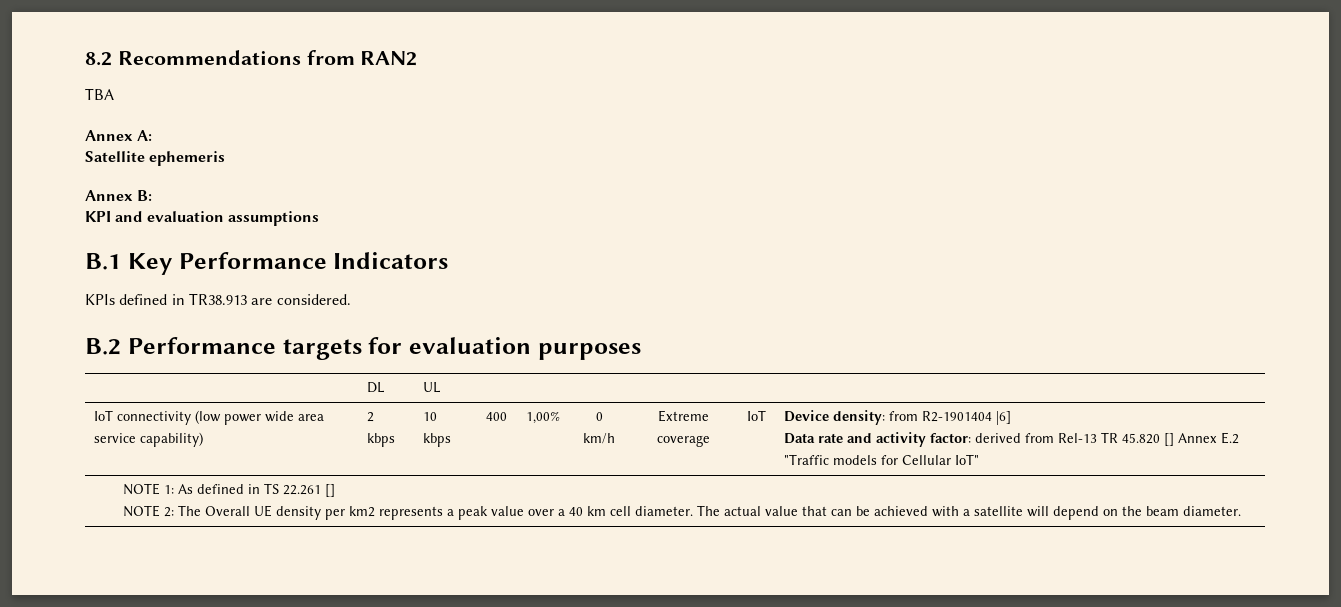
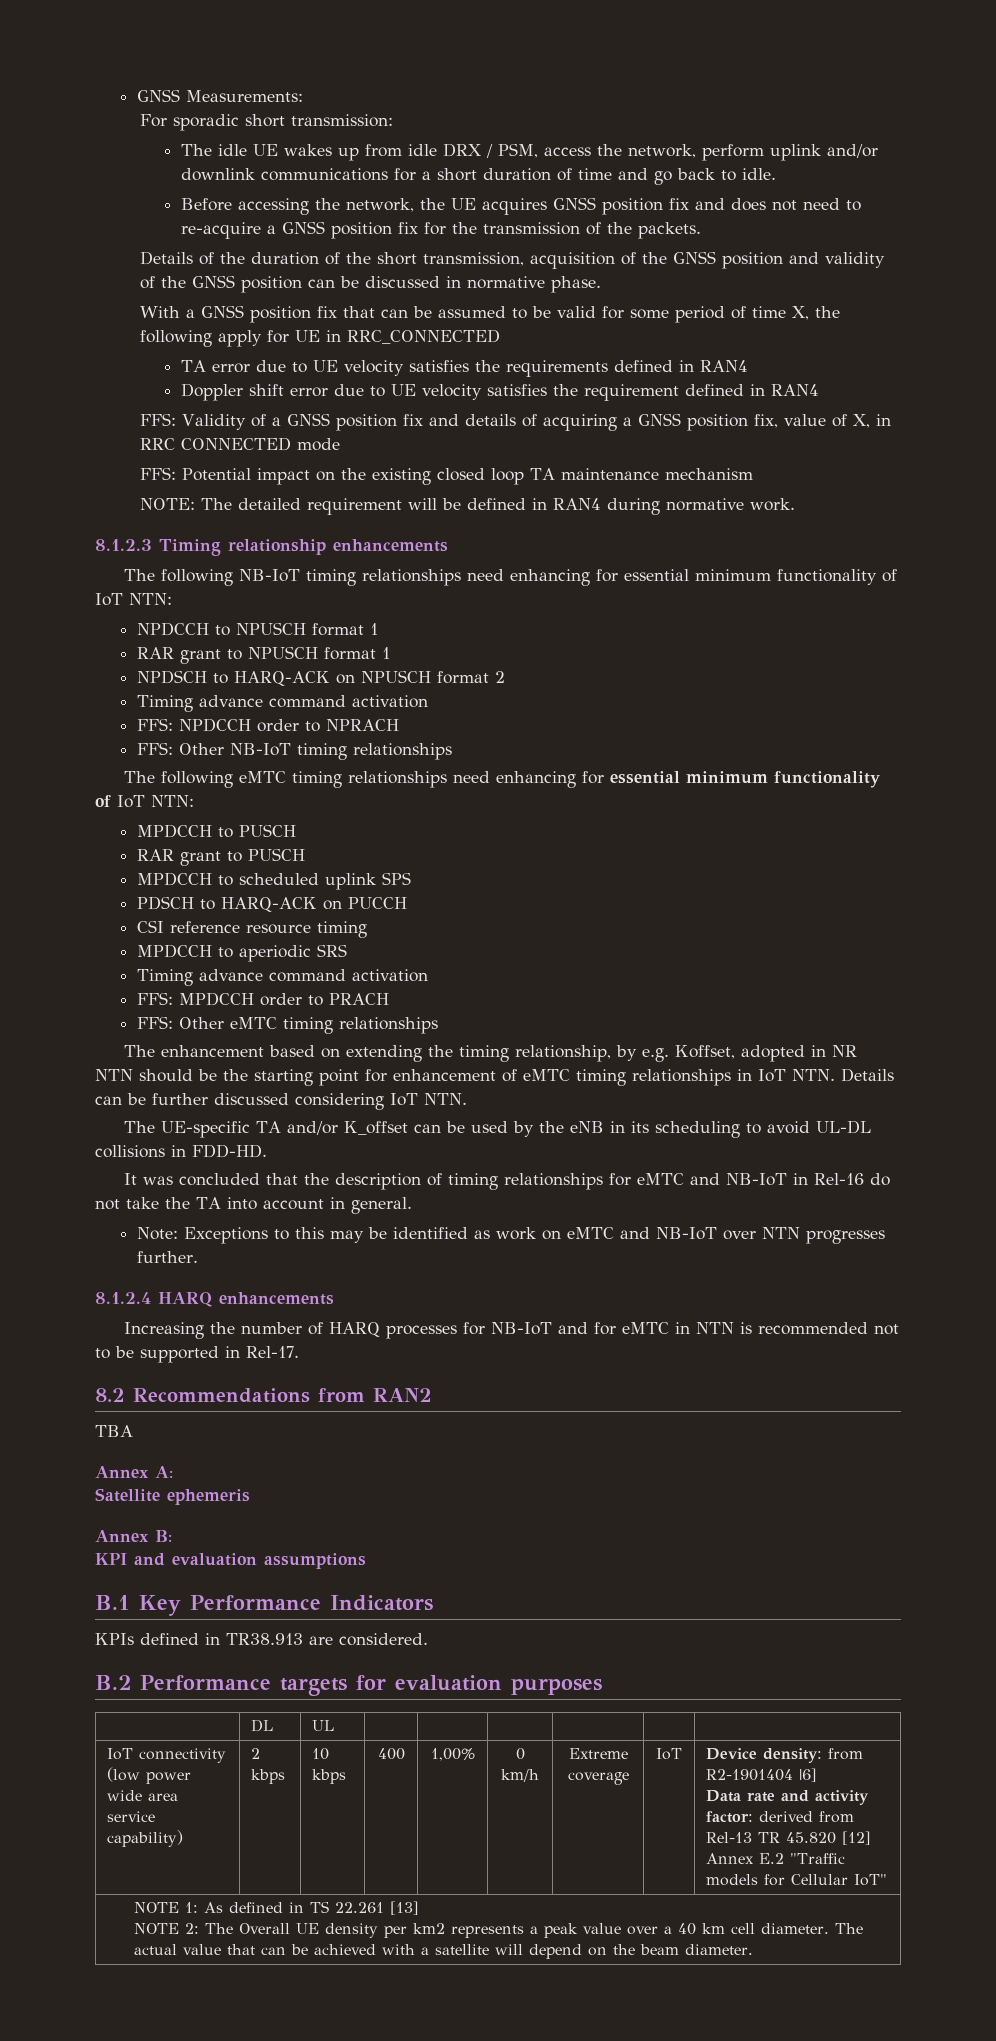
+ GNSS Measurements:
+ For sporadic short transmission:
+ The idle UE wakes up from idle DRX / PSM, access the network, perform uplink and/or downlink communications for a short duration of time and go back to idle.
+ Before accessing the network, the UE acquires GNSS position fix and does not need to re-acquire a GNSS position fix for the transmission of the packets.
+ Details of the duration of the short transmission, acquisition of the GNSS position and validity of the GNSS position can be discussed in normative phase.
+ With a GNSS position fix that can be assumed to be valid for some period of time X, the following apply for UE in RRC_CONNECTED
+ TA error due to UE velocity satisfies the requirements defined in RAN4
+ Doppler shift error due to UE velocity satisfies the requirement defined in RAN4
+ FFS: Validity of a GNSS position fix and details of acquiring a GNSS position fix, value of X, in RRC CONNECTED mode
+ FFS: Potential impact on the existing closed loop TA maintenance mechanism
+ NOTE: The detailed requirement will be defined in RAN4 during normative work.
+ 8.1.2.3 Timing relationship enhancements
+ The following NB-IoT timing relationships need enhancing for essential minimum functionality of IoT NTN:
+ NPDCCH to NPUSCH format 1
+ RAR grant to NPUSCH format 1
+ NPDSCH to HARQ-ACK on NPUSCH format 2
+ Timing advance command activation
+ FFS: NPDCCH order to NPRACH
+ FFS: Other NB-IoT timing relationships
+ The following eMTC timing relationships need enhancing for essential minimum functionality of IoT NTN:
+ MPDCCH to PUSCH
+ RAR grant to PUSCH
+ MPDCCH to scheduled uplink SPS
+ PDSCH to HARQ-ACK on PUCCH
+ CSI reference resource timing
+ MPDCCH to aperiodic SRS
+ Timing advance command activation
+ FFS: MPDCCH order to PRACH
+ FFS: Other eMTC timing relationships
+ The enhancement based on extending the timing relationship, by e.g. Koffset, adopted in NR NTN should be the starting point for enhancement of eMTC timing relationships in IoT NTN. Details can be further discussed considering IoT NTN.
+ The UE-specific TA and/or K_offset can be used by the eNB in its scheduling to avoid UL-DL collisions in FDD-HD.
+ It was concluded that the description of timing relationships for eMTC and NB-IoT in Rel-16 do not take the TA into account in general.
+ Note: Exceptions to this may be identified as work on eMTC and NB-IoT over NTN progresses further.
+ 8.1.2.4 HARQ enhancements
+ Increasing the number of HARQ processes for NB-IoT and for eMTC in NTN is recommended not to be supported in Rel-17.
- Data rate and activity factor: derived from Rel-13 TR 45.820 [] Annex E.2 "Traffic models for Cellular IoT"
+ Data rate and activity factor: derived from Rel-13 TR 45.820 [12] Annex E.2 "Traffic models for Cellular IoT"
- NOTE 1: As defined in TS 22.261 []
+ NOTE 1: As defined in TS 22.261 [13]

